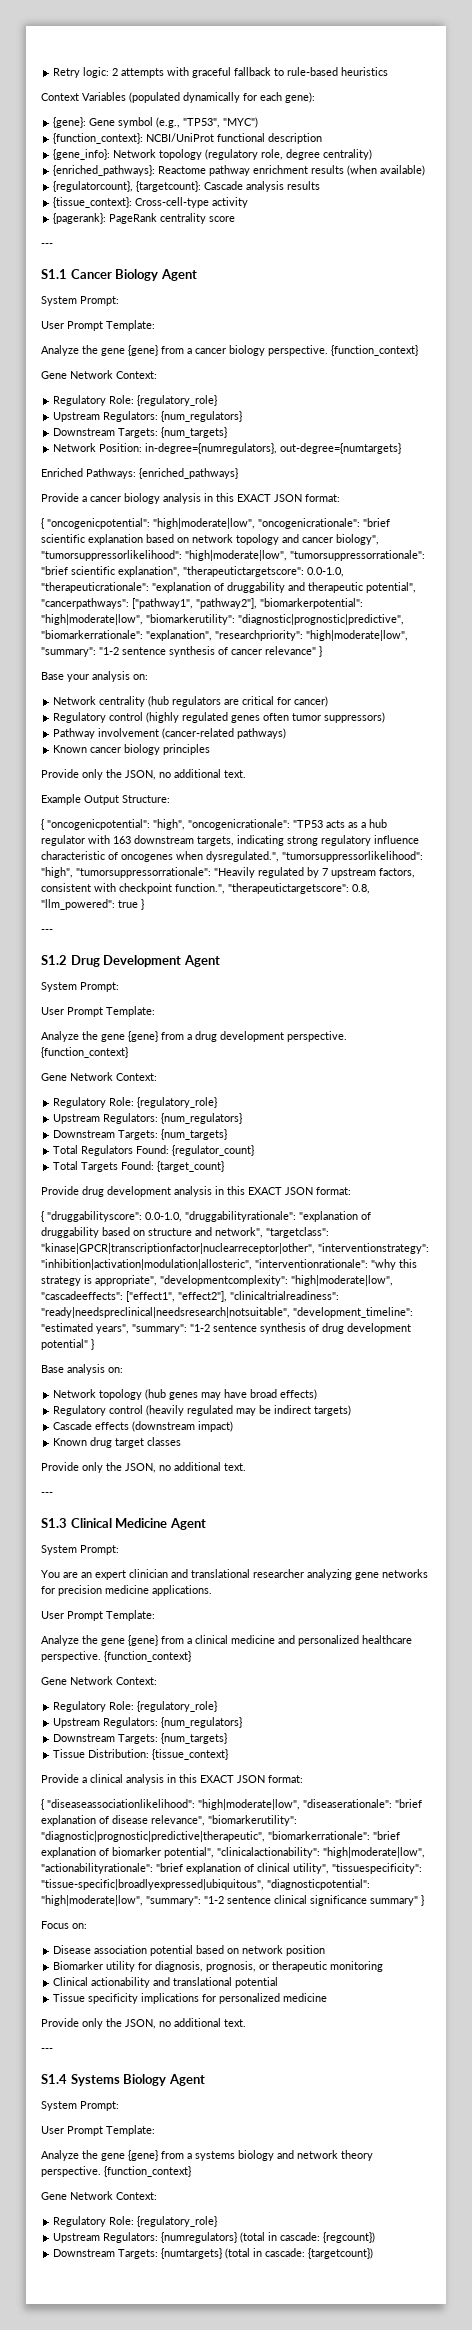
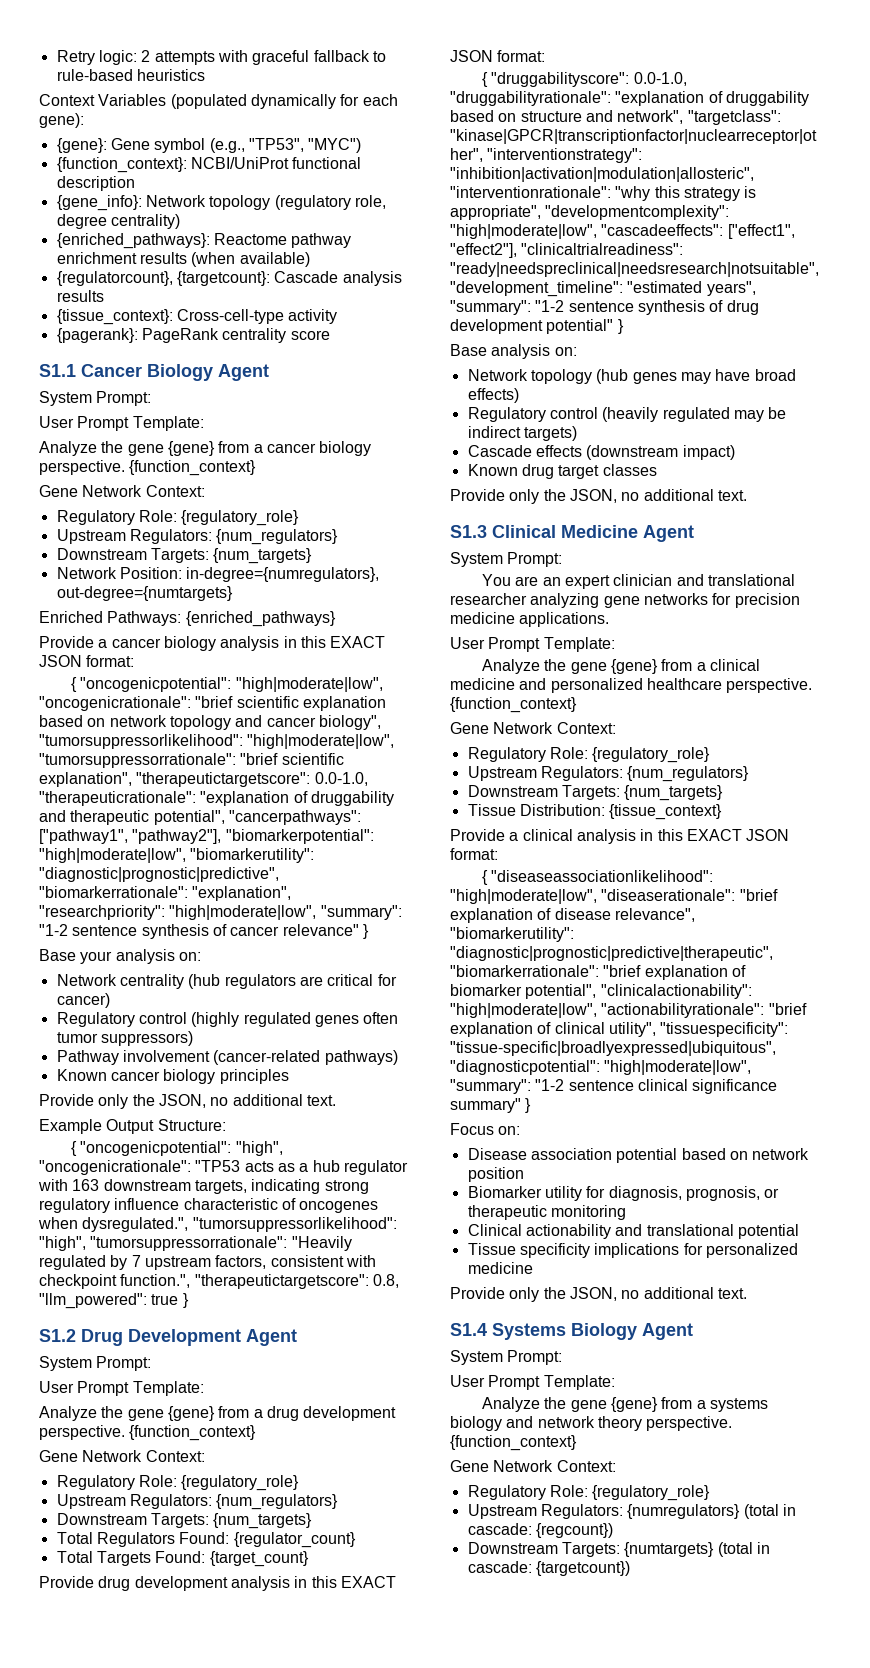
  {pagerank}: PageRank centrality score
- ---
  { "oncogenicpotential": "high", "oncogenicrationale": "TP53 acts as a hub regulator with 163 downstream targets, indicating strong regulatory influence characteristic of oncogenes when dysregulated.", "tumorsuppressorlikelihood": "high", "tumorsuppressorrationale": "Heavily regulated by 7 upstream factors, consistent with checkpoint function.", "therapeutictargetscore": 0.8, "llm_powered": true }
- ---
  Known drug target classes
  Provide only the JSON, no additional text.
- ---
  Tissue specificity implications for personalized medicine
  Provide only the JSON, no additional text.
- ---

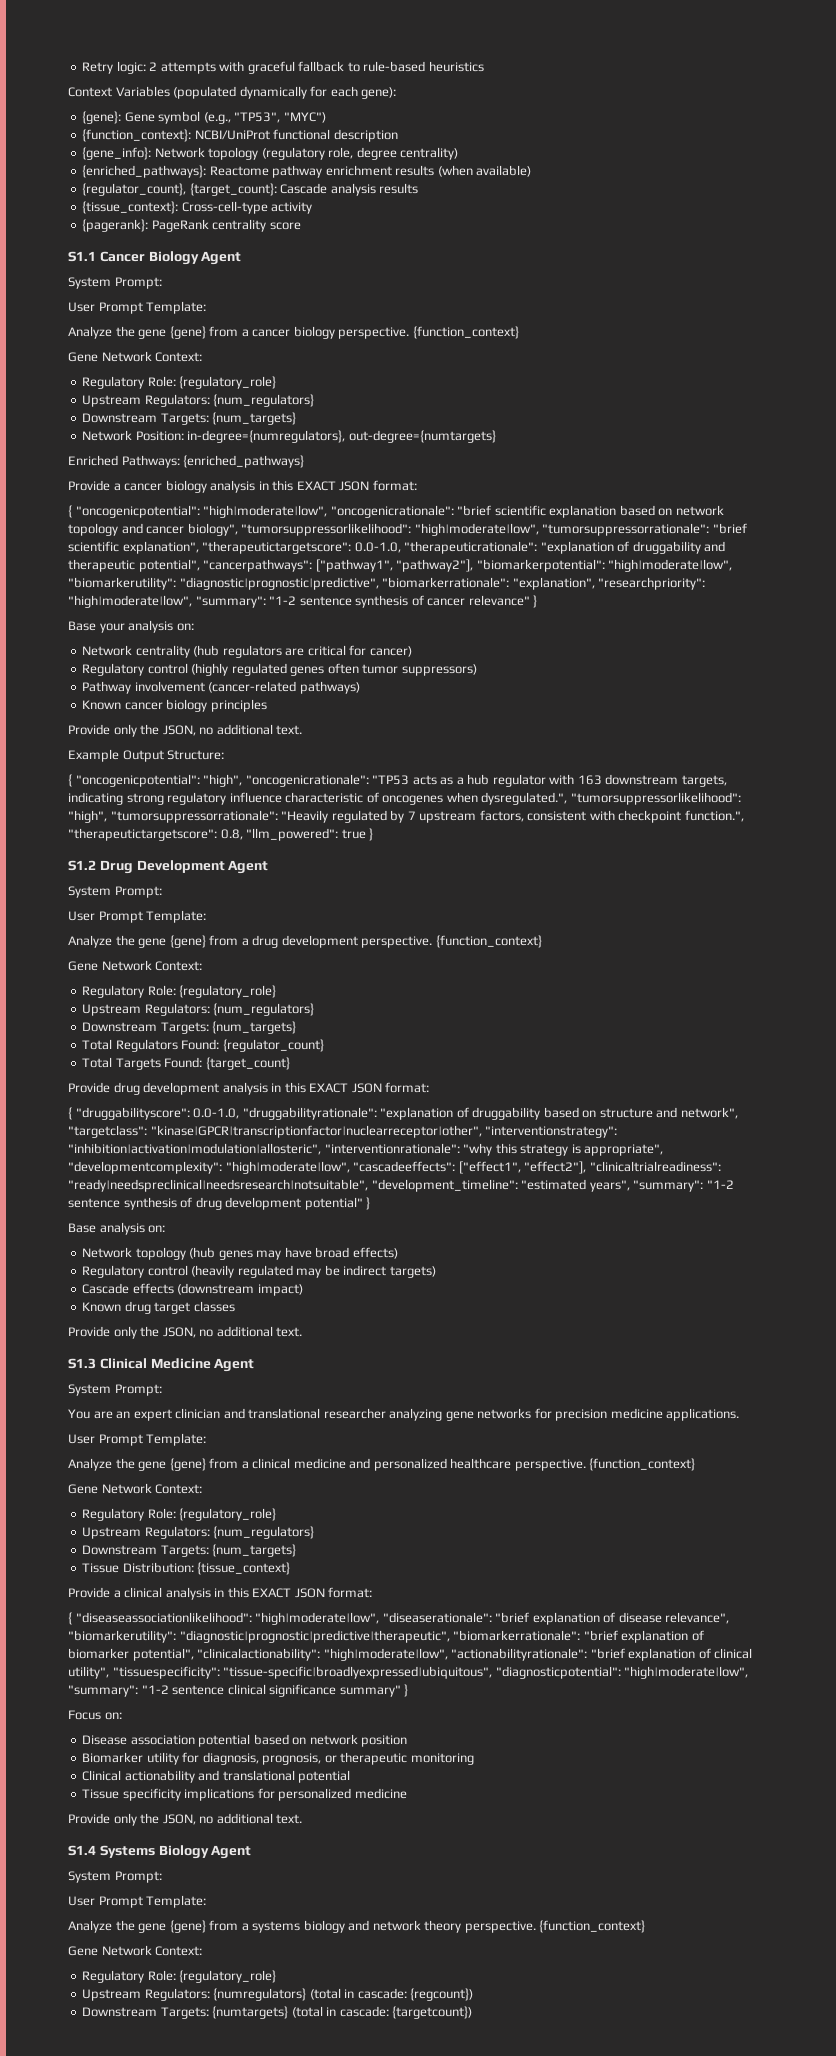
- {regulatorcount}, {targetcount}: Cascade analysis results
+ {regulator_count}, {target_count}: Cascade analysis results

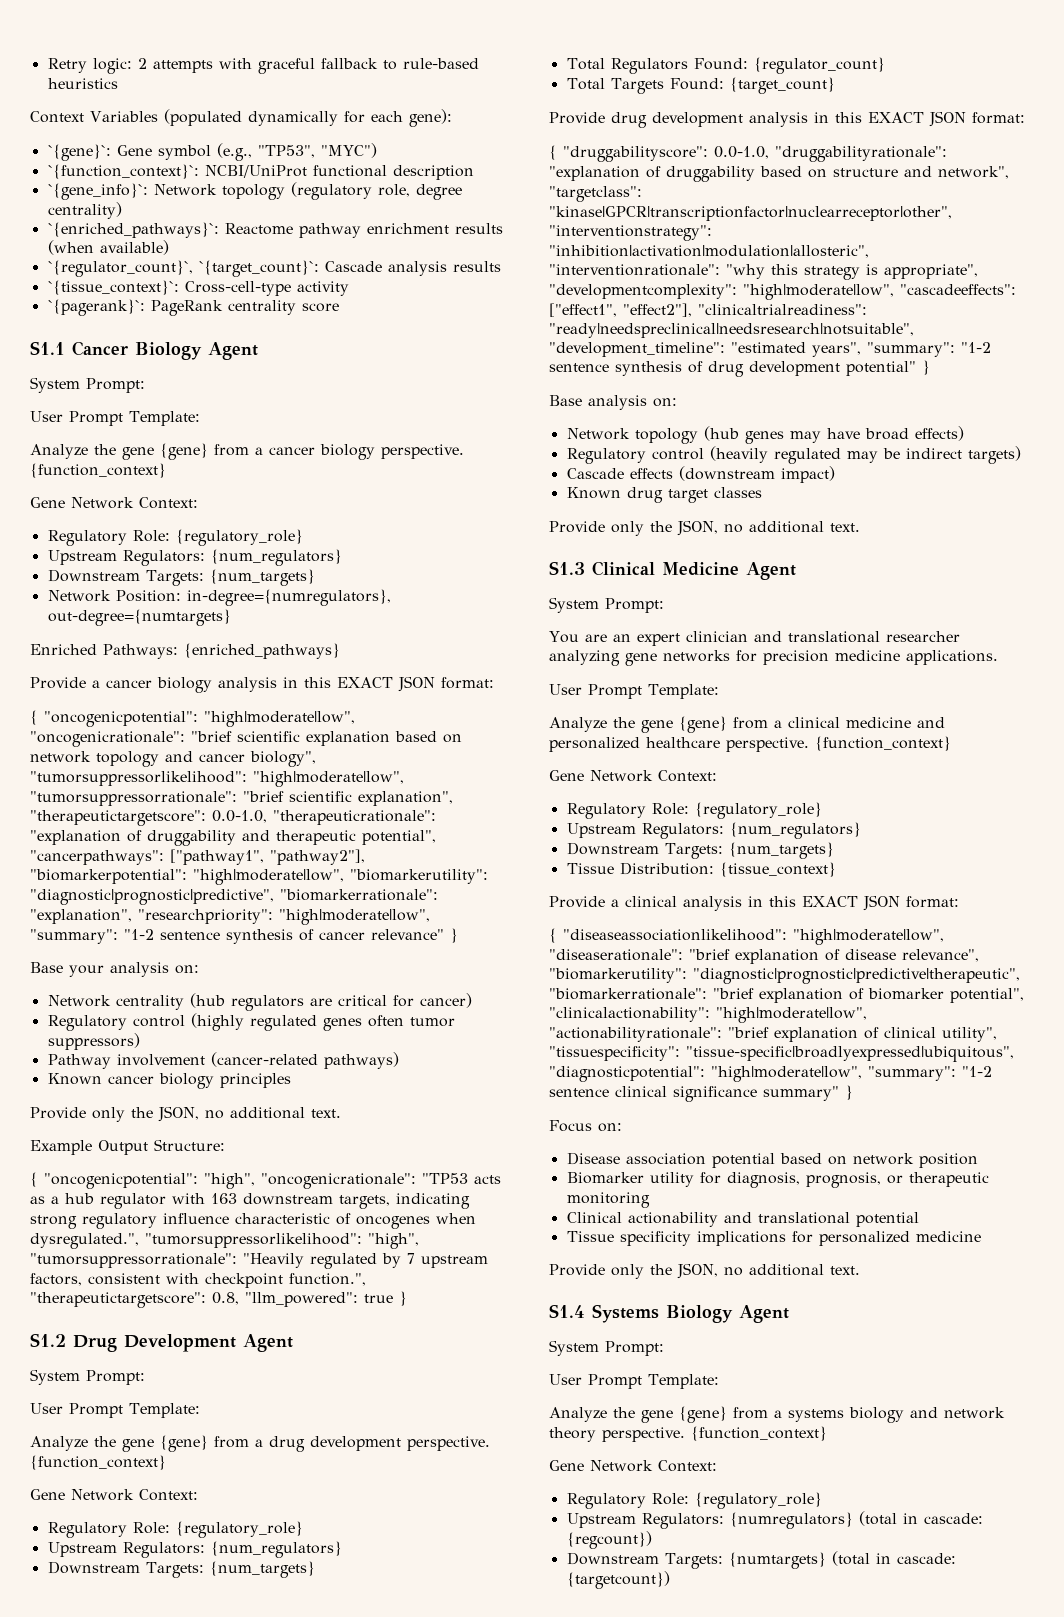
- {gene}: Gene symbol (e.g., "TP53", "MYC")
+ `{gene}`: Gene symbol (e.g., "TP53", "MYC")
- {function_context}: NCBI/UniProt functional description
+ `{function_context}`: NCBI/UniProt functional description
- {gene_info}: Network topology (regulatory role, degree centrality)
+ `{gene_info}`: Network topology (regulatory role, degree centrality)
- {enriched_pathways}: Reactome pathway enrichment results (when available)
+ `{enriched_pathways}`: Reactome pathway enrichment results (when available)
- {regulator_count}, {target_count}: Cascade analysis results
+ `{regulator_count}`, `{target_count}`: Cascade analysis results
- {tissue_context}: Cross-cell-type activity
+ `{tissue_context}`: Cross-cell-type activity
- {pagerank}: PageRank centrality score
+ `{pagerank}`: PageRank centrality score

